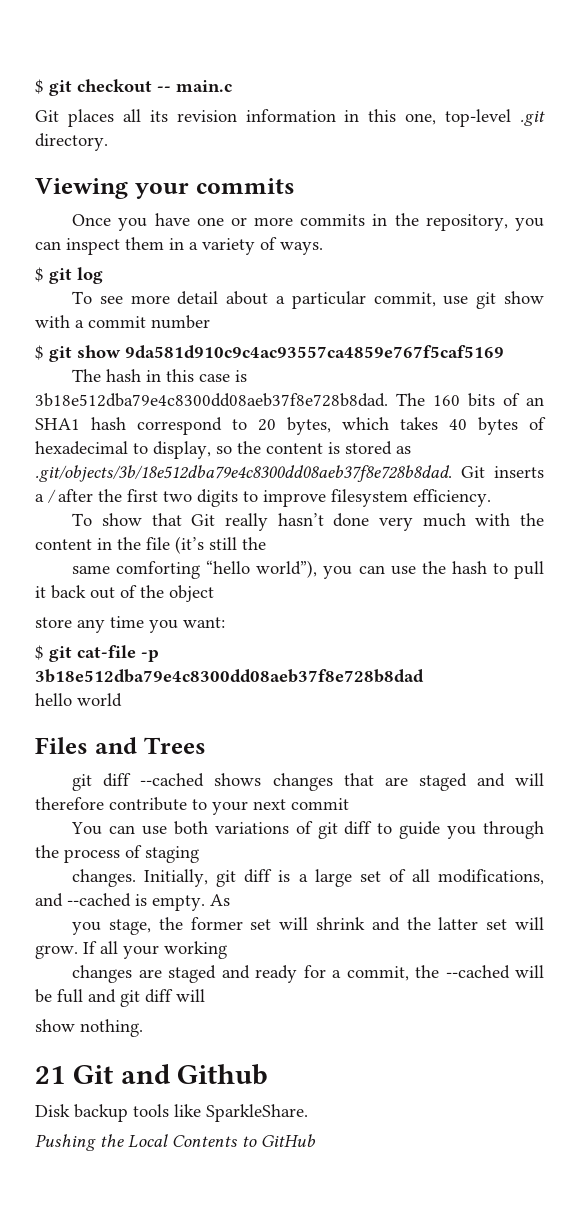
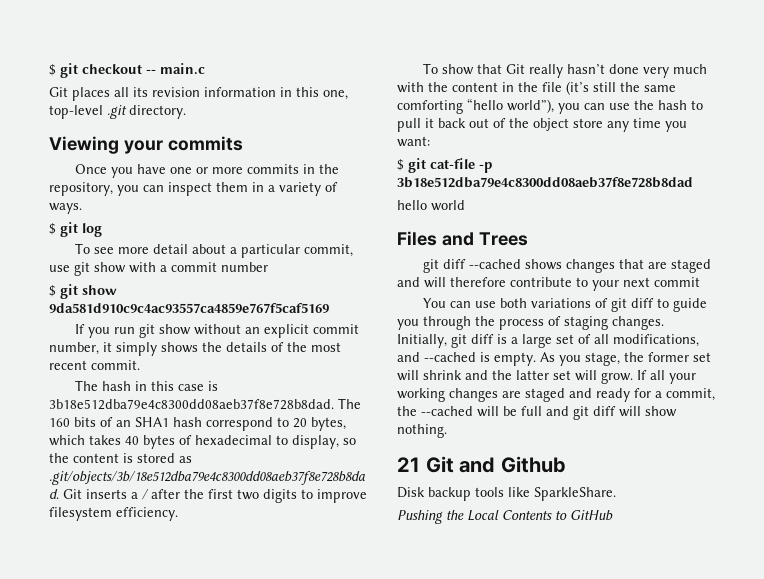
+ If you run git show without an explicit commit number, it simply shows the details of the most recent commit.
- To show that Git really hasn’t done very much with the content in the file (it’s still the
- same comforting “hello world”), you can use the hash to pull it back out of the object
- store any time you want:
+ To show that Git really hasn’t done very much with the content in the file (it’s still the same comforting “hello world”), you can use the hash to pull it back out of the object store any time you want:
- You can use both variations of git diff to guide you through the process of staging
- changes.
+ You can use both variations of git diff to guide you through the process of staging changes.
- As
- you stage, the former set will shrink and the latter set will grow.
+ As you stage, the former set will shrink and the latter set will grow.
- If all your working
- changes are staged and ready for a commit, the --cached will be full and git diff will
- show nothing.
+ If all your working changes are staged and ready for a commit, the --cached will be full and git diff will show nothing.

